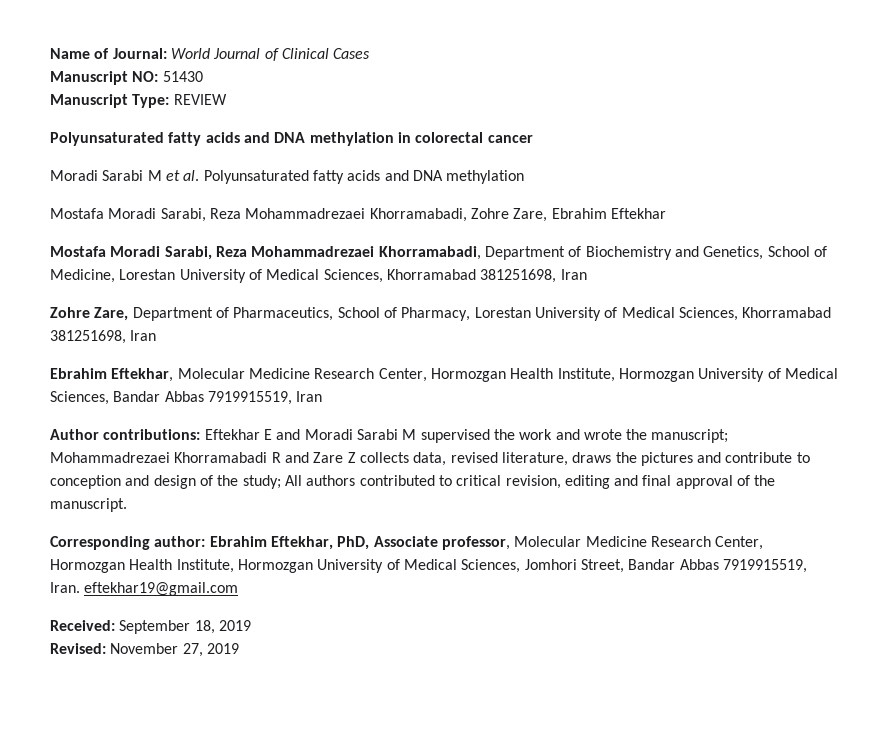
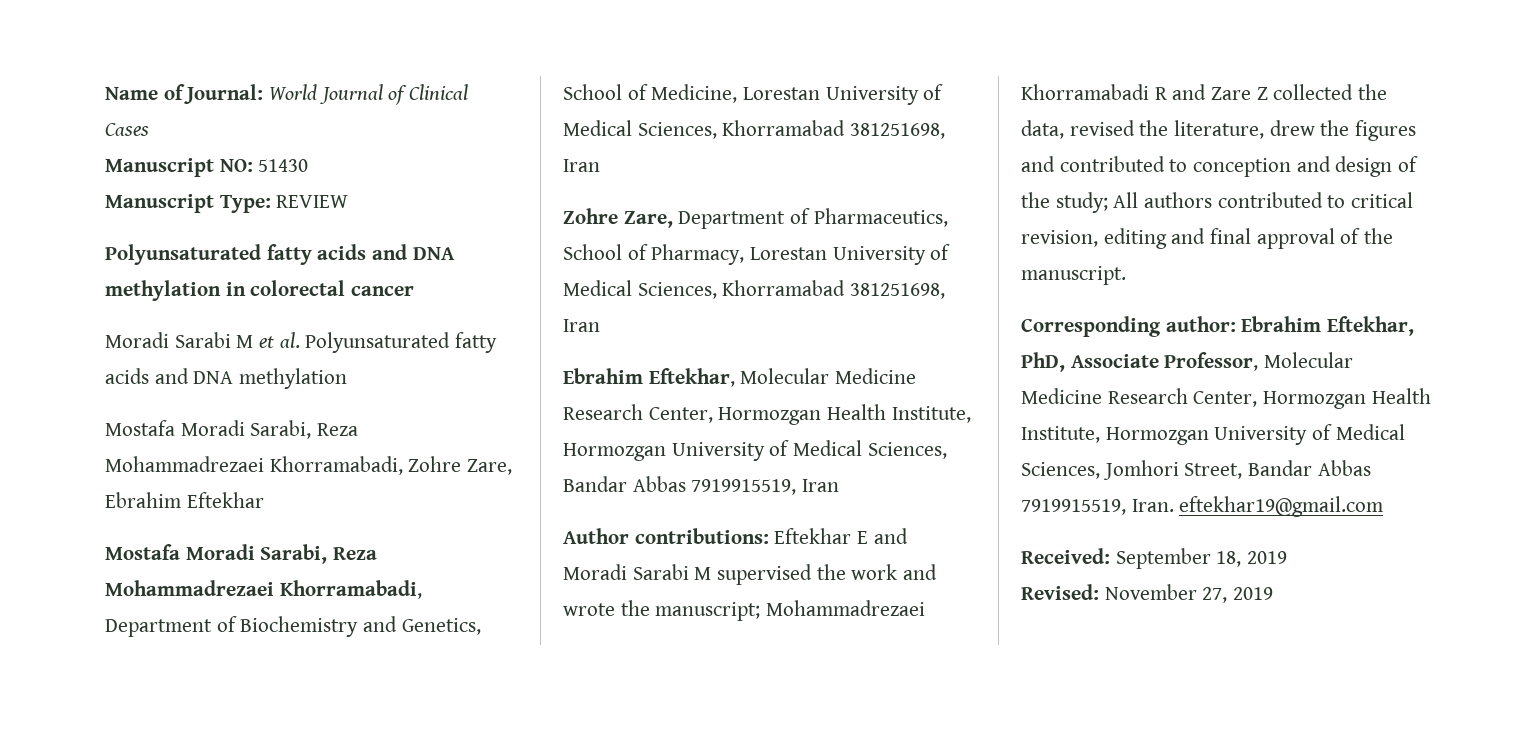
- Author contributions: Eftekhar E and Moradi Sarabi M supervised the work and wrote the manuscript; Mohammadrezaei Khorramabadi R and Zare Z collects data, revised literature, draws the pictures and contribute to conception and design of the study; All authors contributed to critical revision, editing and final approval of the manuscript.
+ Author contributions: Eftekhar E and Moradi Sarabi M supervised the work and wrote the manuscript; Mohammadrezaei Khorramabadi R and Zare Z collected the data, revised the literature, drew the figures and contributed to conception and design of the study; All authors contributed to critical revision, editing and final approval of the manuscript.
- Corresponding author: Ebrahim Eftekhar, PhD, Associate professor, Molecular Medicine Research Center, Hormozgan Health Institute, Hormozgan University of Medical Sciences, Jomhori Street, Bandar Abbas 7919915519, Iran. eftekhar19@gmail.com
+ Corresponding author: Ebrahim Eftekhar, PhD, Associate Professor, Molecular Medicine Research Center, Hormozgan Health Institute, Hormozgan University of Medical Sciences, Jomhori Street, Bandar Abbas 7919915519, Iran. eftekhar19@gmail.com

